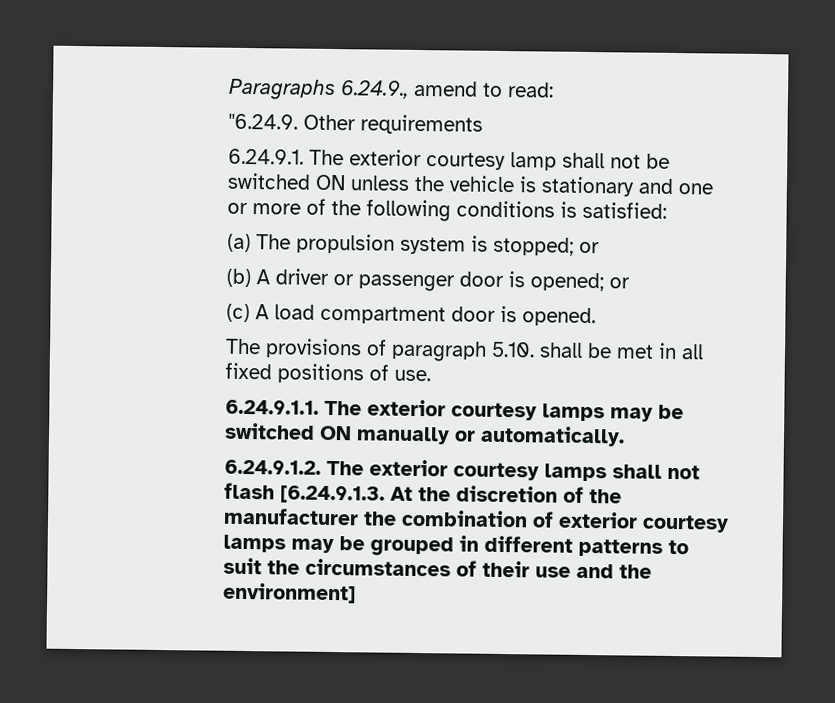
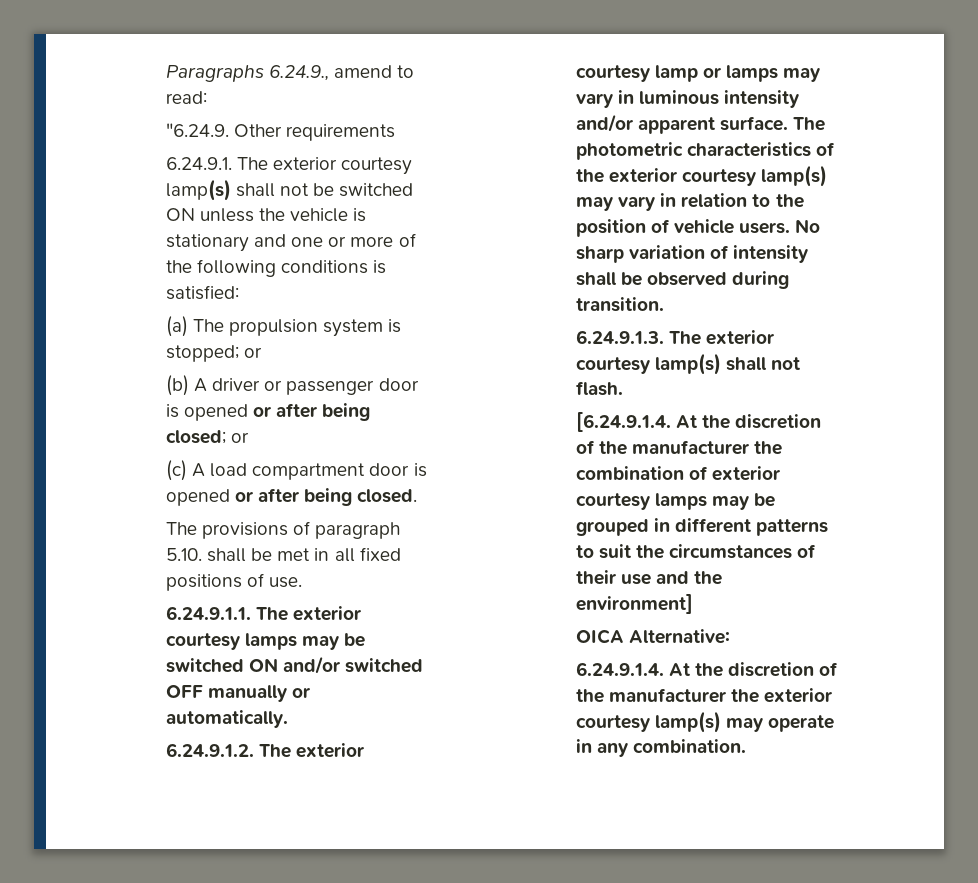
- 6.24.9.1. The exterior courtesy lamp shall not be switched ON unless the vehicle is stationary and one or more of the following conditions is satisfied:
+ 6.24.9.1. The exterior courtesy lamp(s) shall not be switched ON unless the vehicle is stationary and one or more of the following conditions is satisfied:
- (b) A driver or passenger door is opened; or
+ (b) A driver or passenger door is opened or after being closed; or
- (c) A load compartment door is opened.
+ (c) A load compartment door is opened or after being closed.
- 6.24.9.1.1. The exterior courtesy lamps may be switched ON manually or automatically.
+ 6.24.9.1.1. The exterior courtesy lamps may be switched ON and/or switched OFF manually or automatically.
- 6.24.9.1.2. The exterior courtesy lamps shall not flash [6.24.9.1.3. At the discretion of the manufacturer the combination of exterior courtesy lamps may be grouped in different patterns to suit the circumstances of their use and the environment]
+ 6.24.9.1.2. The exterior courtesy lamp or lamps may vary in luminous intensity and/or apparent surface. The photometric characteristics of the exterior courtesy lamp(s) may vary in relation to the position of vehicle users. No sharp variation of intensity shall be observed during transition.
+ 6.24.9.1.3. The exterior courtesy lamp(s) shall not flash.
+ [6.24.9.1.4. At the discretion of the manufacturer the combination of exterior courtesy lamps may be grouped in different patterns to suit the circumstances of their use and the environment]
+ OICA Alternative:
+ 6.24.9.1.4. At the discretion of the manufacturer the exterior courtesy lamp(s) may operate in any combination.

